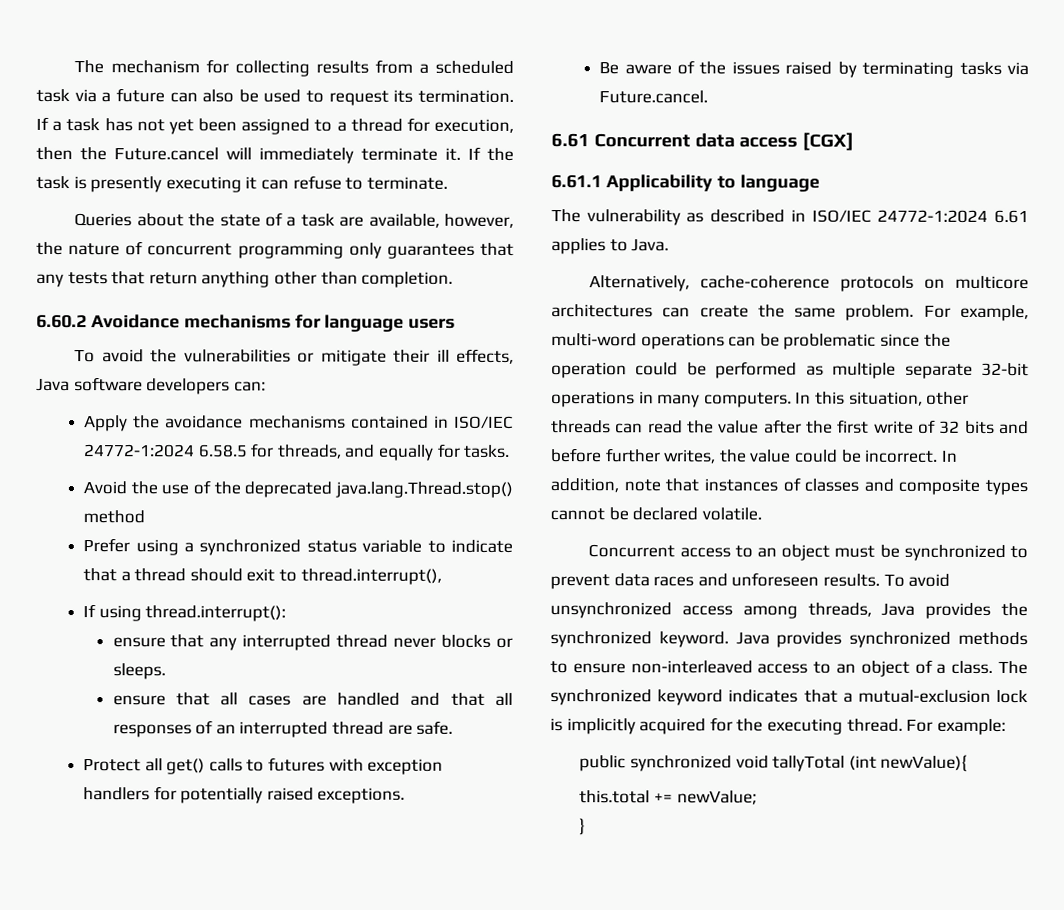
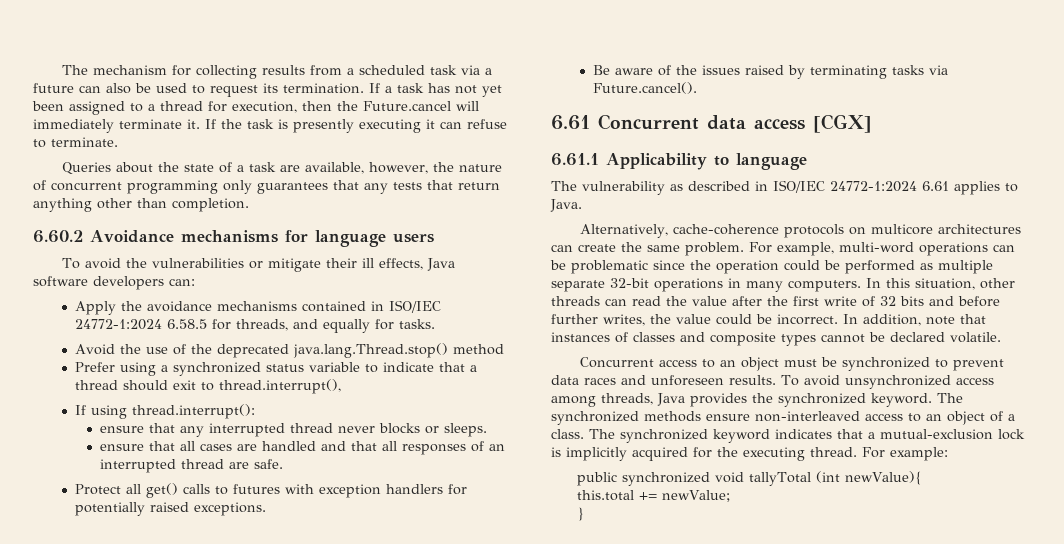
- Be aware of the issues raised by terminating tasks via Future.cancel.
+ Be aware of the issues raised by terminating tasks via Future.cancel().
- Java provides synchronized methods to ensure non-interleaved access to an object of a class.
+ The synchronized methods ensure non-interleaved access to an object of a class.

